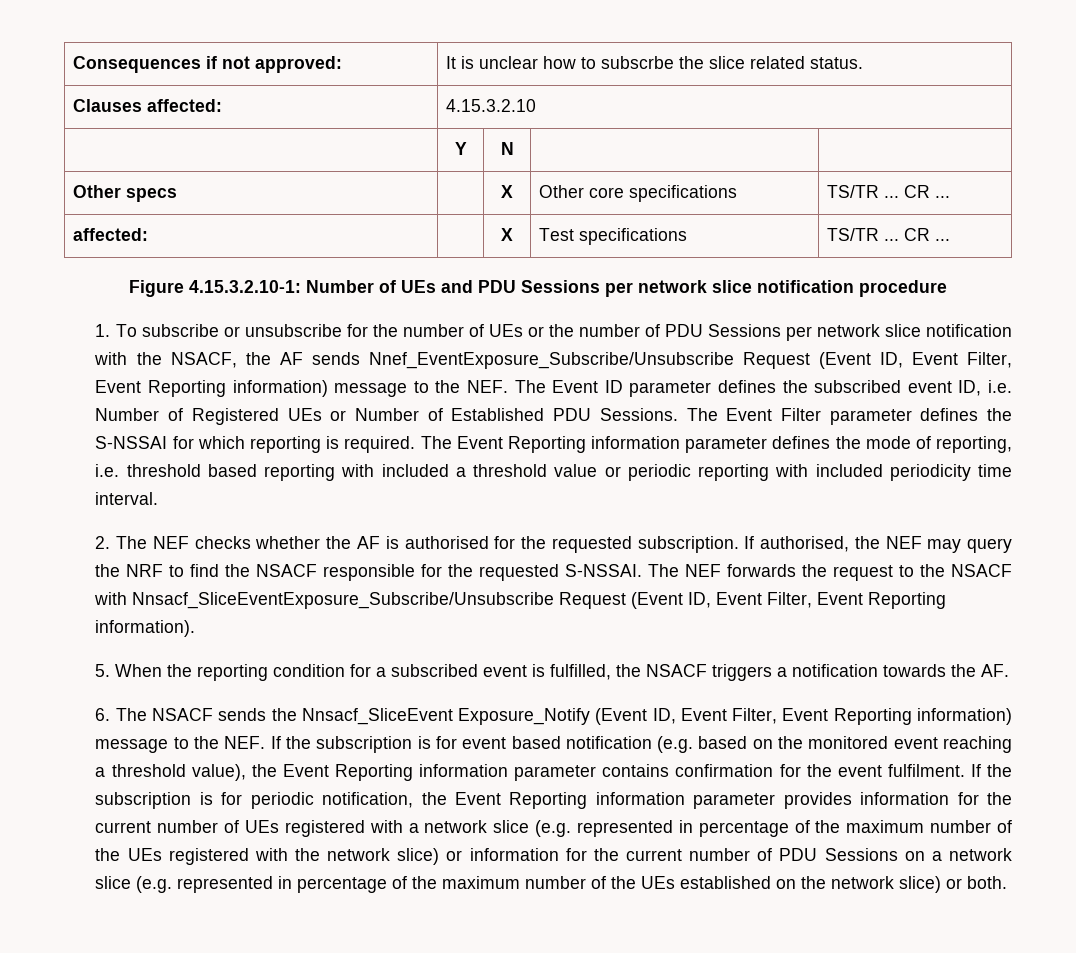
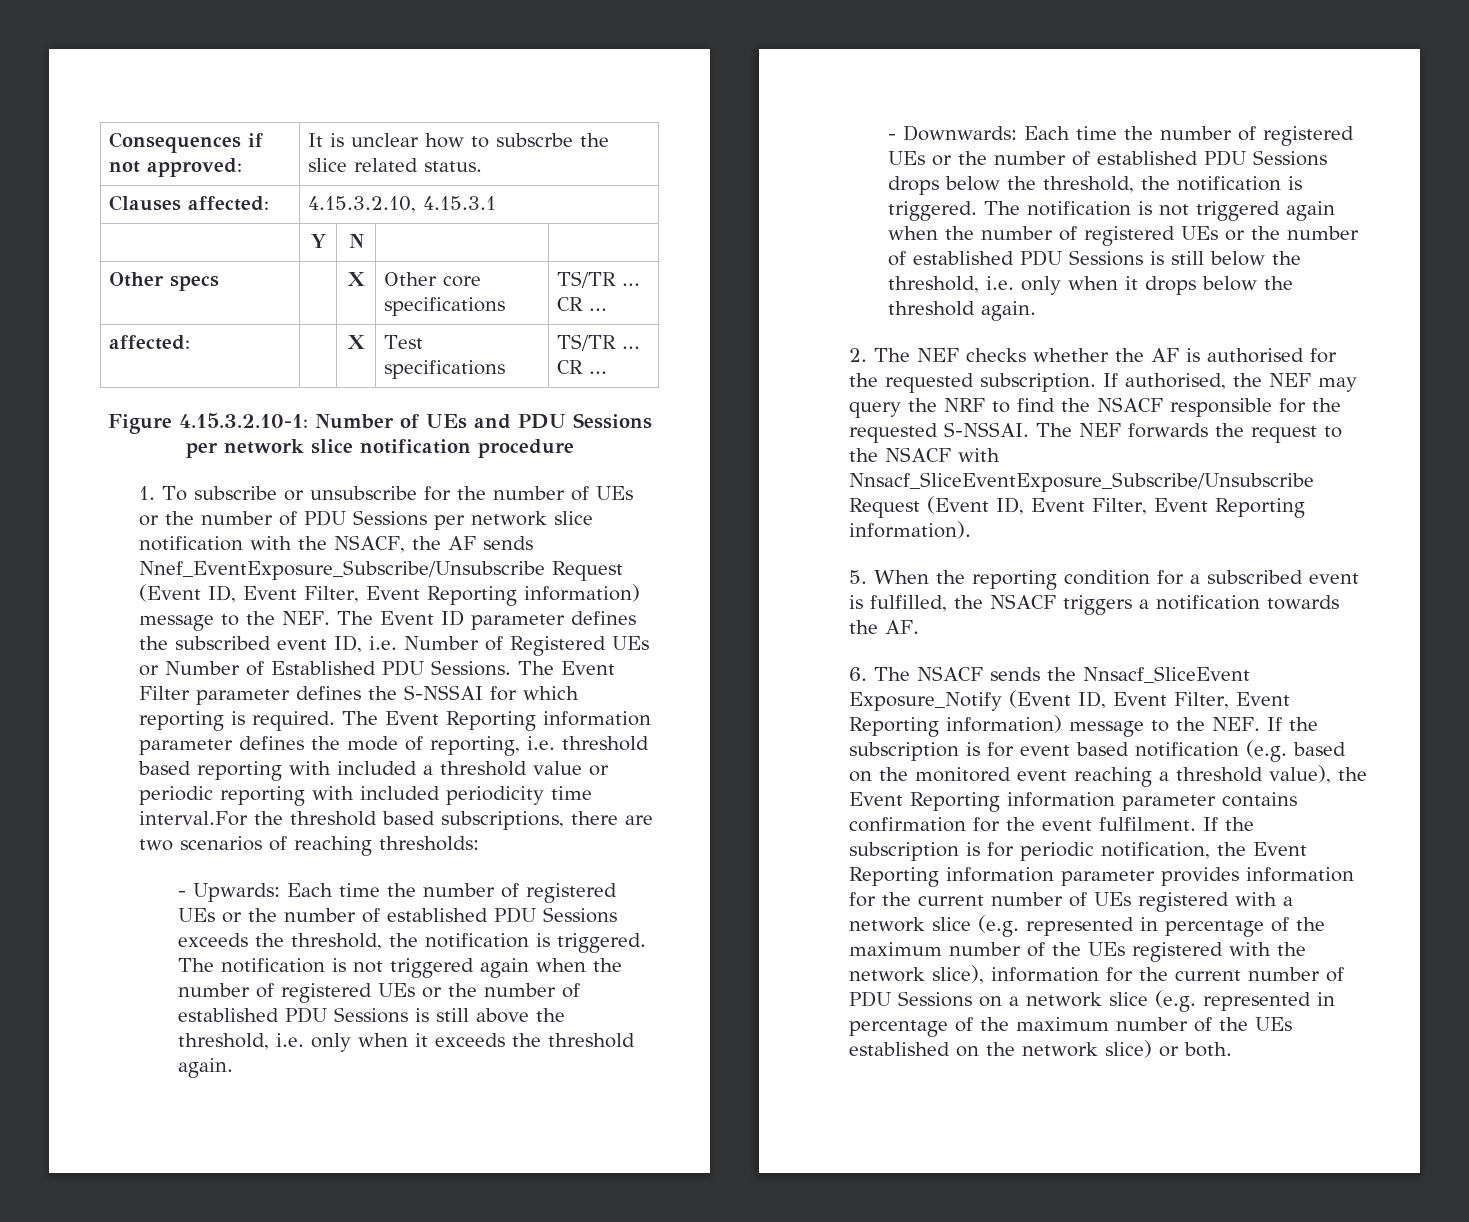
- Clauses affected: | 4.15.3.2.10
+ Clauses affected: | 4.15.3.2.10, 4.15.3.1
- The Event Reporting information parameter defines the mode of reporting, i.e. threshold based reporting with included a threshold value or periodic reporting with included periodicity time interval.
+ The Event Reporting information parameter defines the mode of reporting, i.e. threshold based reporting with included a threshold value or periodic reporting with included periodicity time interval.For the threshold based subscriptions, there are two scenarios of reaching thresholds:
+ - Upwards: Each time the number of registered UEs or the number of established PDU Sessions exceeds the threshold, the notification is triggered. The notification is not triggered again when the number of registered UEs or the number of established PDU Sessions is still above the threshold, i.e. only when it exceeds the threshold again.
+ - Downwards: Each time the number of registered UEs or the number of established PDU Sessions drops below the threshold, the notification is triggered. The notification is not triggered again when the number of registered UEs or the number of established PDU Sessions is still below the threshold, i.e. only when it drops below the threshold again.
- If the subscription is for periodic notification, the Event Reporting information parameter provides information for the current number of UEs registered with a network slice (e.g. represented in percentage of the maximum number of the UEs registered with the network slice) or information for the current number of PDU Sessions on a network slice (e.g. represented in percentage of the maximum number of the UEs established on the network slice) or both.
+ If the subscription is for periodic notification, the Event Reporting information parameter provides information for the current number of UEs registered with a network slice (e.g. represented in percentage of the maximum number of the UEs registered with the network slice), information for the current number of PDU Sessions on a network slice (e.g. represented in percentage of the maximum number of the UEs established on the network slice) or both.

